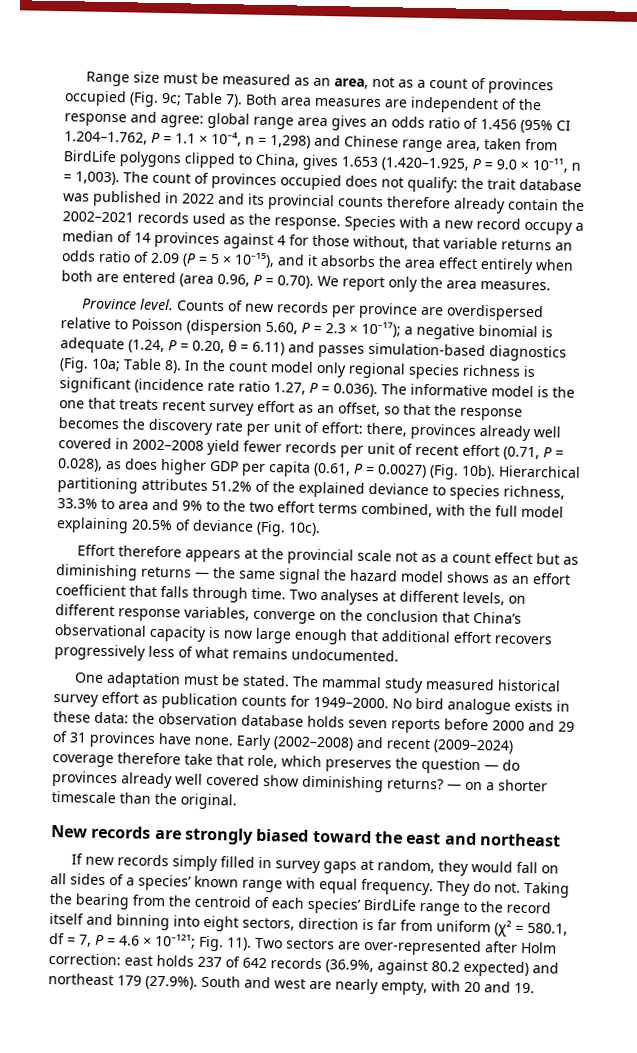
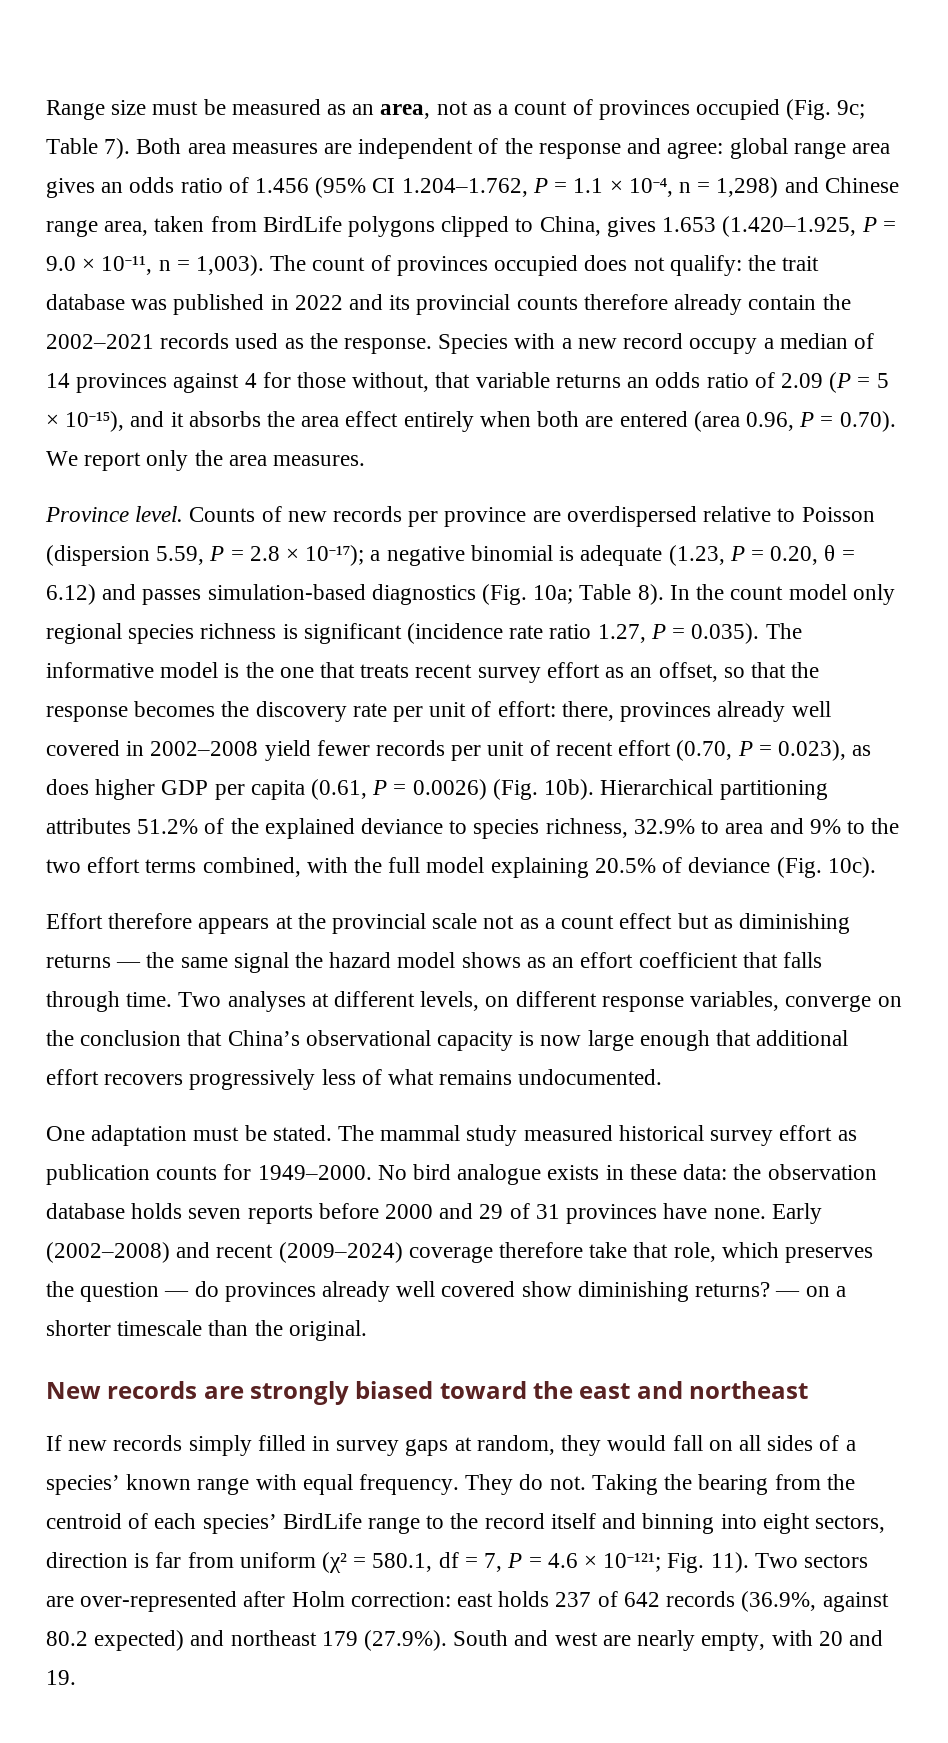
- Counts of new records per province are overdispersed relative to Poisson (dispersion 5.60, P = 2.3 × 10⁻¹⁷); a negative binomial is adequate (1.24, P = 0.20, θ = 6.11) and passes simulation-based diagnostics (Fig. 10a; Table 8).
+ Counts of new records per province are overdispersed relative to Poisson (dispersion 5.59, P = 2.8 × 10⁻¹⁷); a negative binomial is adequate (1.23, P = 0.20, θ = 6.12) and passes simulation-based diagnostics (Fig. 10a; Table 8).
- In the count model only regional species richness is significant (incidence rate ratio 1.27, P = 0.036). The informative model is the one that treats recent survey effort as an offset, so that the response becomes the discovery rate per unit of effort:
+ In the count model only regional species richness is significant (incidence rate ratio 1.27, P = 0.035). The informative model is the one that treats recent survey effort as an offset, so that the response becomes the discovery rate per unit of effort:
- there, provinces already well covered in 2002–2008 yield fewer records per unit of recent effort (0.71, P = 0.028), as does higher GDP per capita (0.61, P = 0.0027) (Fig. 10b).
+ there, provinces already well covered in 2002–2008 yield fewer records per unit of recent effort (0.70, P = 0.023), as does higher GDP per capita (0.61, P = 0.0026) (Fig. 10b).
- Hierarchical partitioning attributes 51.2% of the explained deviance to species richness, 33.3% to area and 9% to the two effort terms combined, with the full model explaining 20.5% of deviance (Fig. 10c).
+ Hierarchical partitioning attributes 51.2% of the explained deviance to species richness, 32.9% to area and 9% to the two effort terms combined, with the full model explaining 20.5% of deviance (Fig. 10c).

